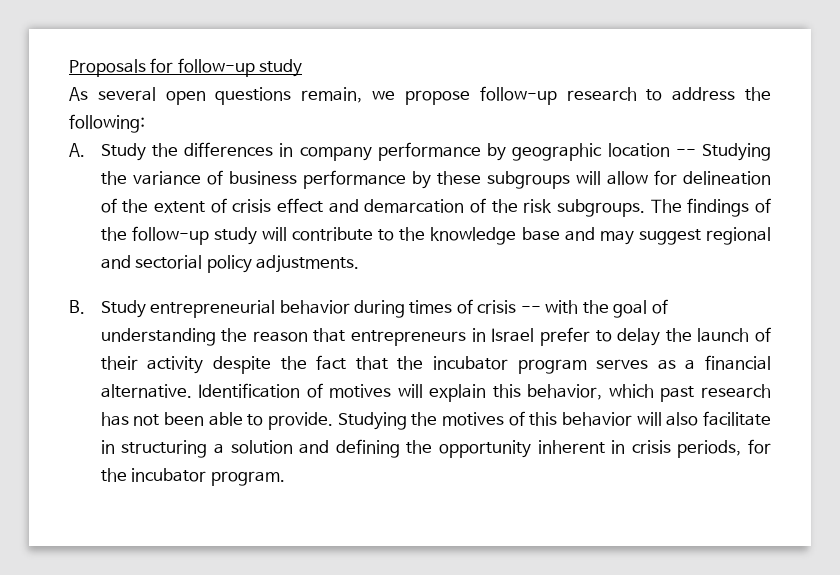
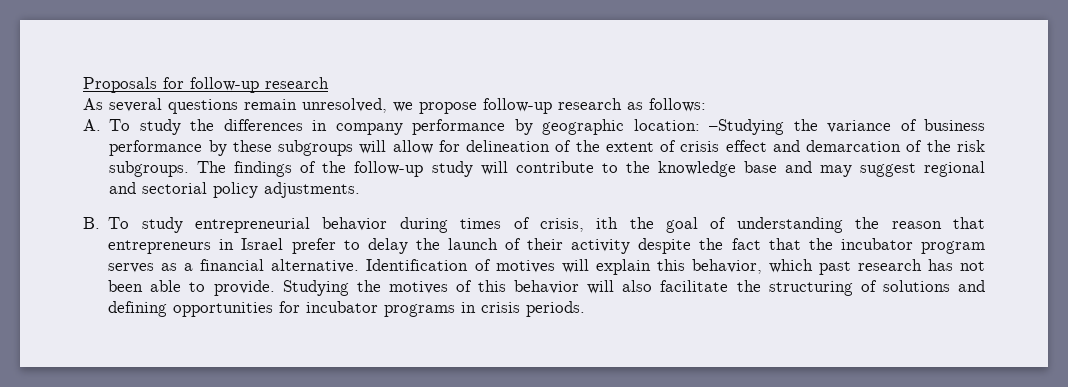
- Proposals for follow-up study
+ Proposals for follow-up research
- As several open questions remain, we propose follow-up research to address the following:
+ As several questions remain unresolved, we propose follow-up research as follows:
- A. Study the differences in company performance by geographic location -- Studying the variance of business performance by these subgroups will allow for delineation of the extent of crisis effect and demarcation of the risk subgroups.
+ A. To study the differences in company performance by geographic location: –Studying the variance of business performance by these subgroups will allow for delineation of the extent of crisis effect and demarcation of the risk subgroups.
- B. Study entrepreneurial behavior during times of crisis -- with the goal of understanding the reason that entrepreneurs in Israel prefer to delay the launch of their activity despite the fact that the incubator program serves as a financial alternative.
+ B. To study entrepreneurial behavior during times of crisis, ith the goal of understanding the reason that entrepreneurs in Israel prefer to delay the launch of their activity despite the fact that the incubator program serves as a financial alternative.
- Studying the motives of this behavior will also facilitate in structuring a solution and defining the opportunity inherent in crisis periods, for the incubator program.
+ Studying the motives of this behavior will also facilitate the structuring of solutions and defining opportunities for incubator programs in crisis periods.

